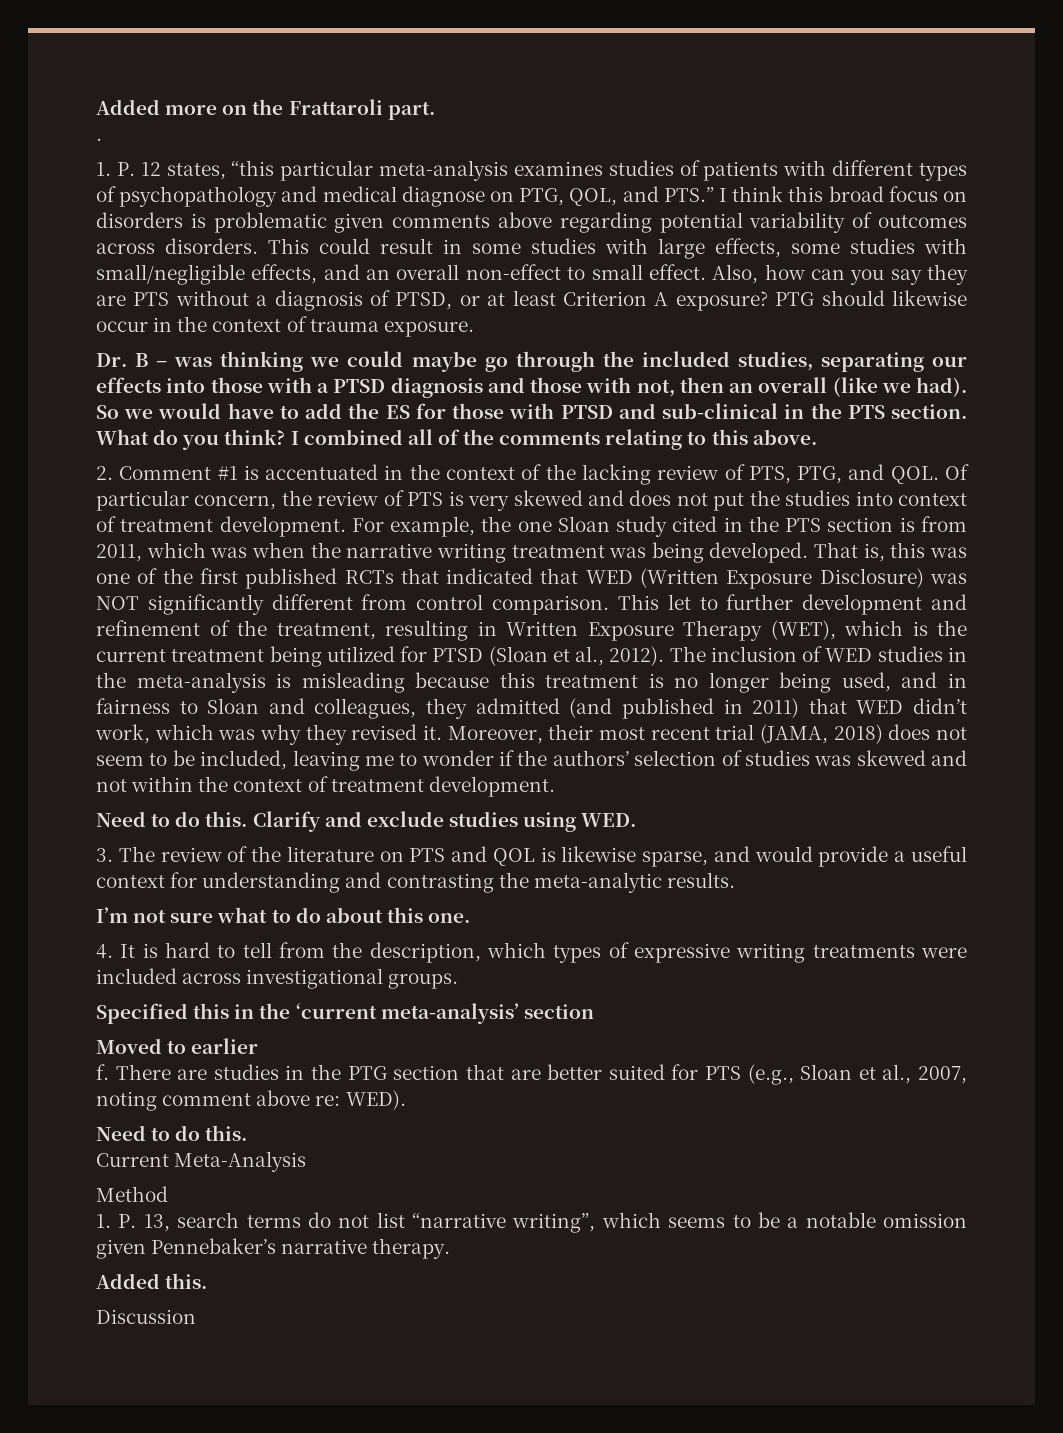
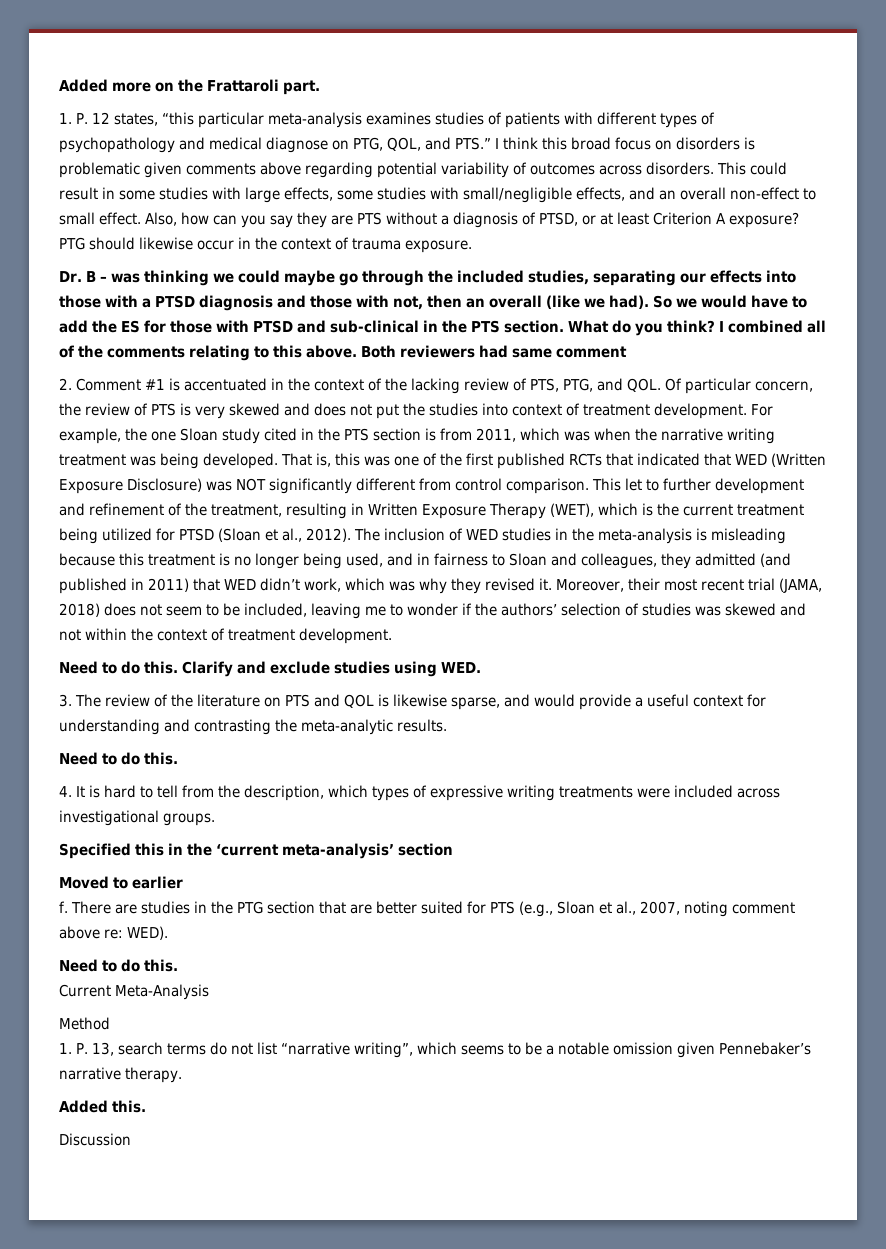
- .
+ Both reviewers had same comment
  3. The review of the literature on PTS and QOL is likewise sparse, and would provide a useful context for understanding and contrasting the meta-analytic results.
- I’m not sure what to do about this one.
+ Need to do this.

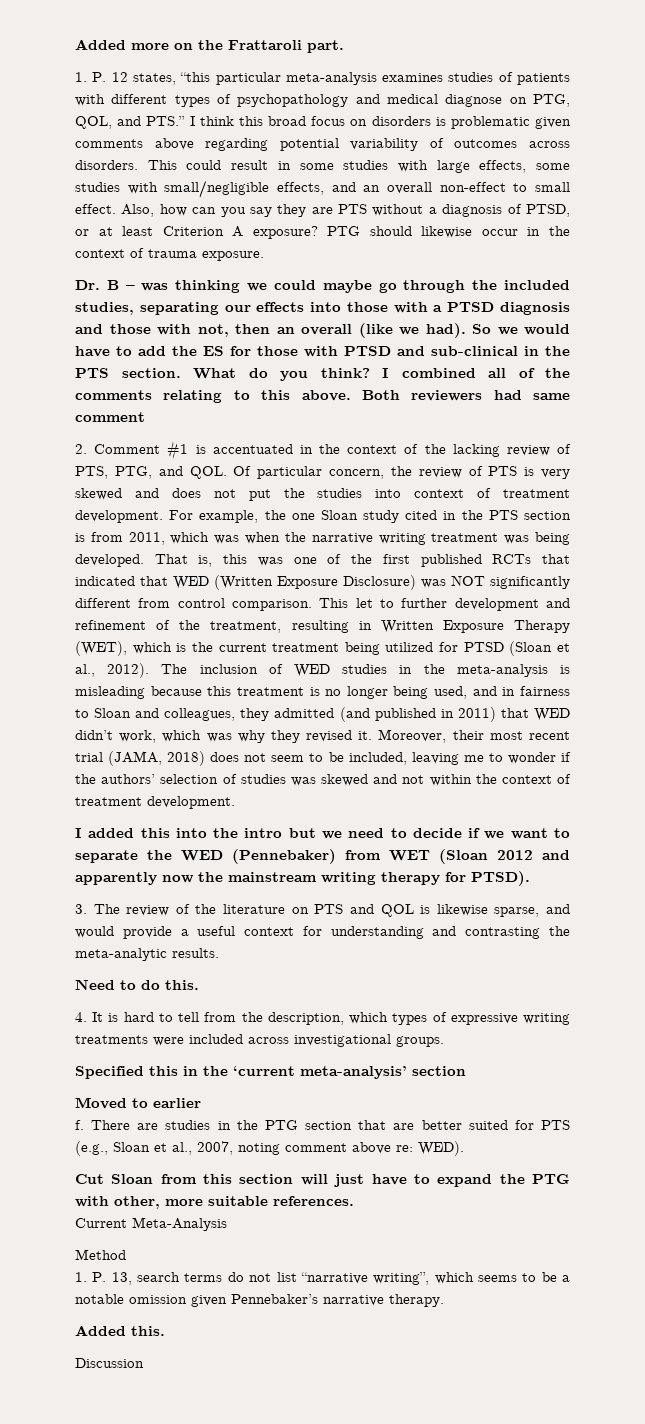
- Need to do this. Clarify and exclude studies using WED.
+ I added this into the intro but we need to decide if we want to separate the WED (Pennebaker) from WET (Sloan 2012 and apparently now the mainstream writing therapy for PTSD).
  There are studies in the PTG section that are better suited for PTS (e.g., Sloan et al., 2007, noting comment above re: WED).
- Need to do this.
+ Cut Sloan from this section will just have to expand the PTG with other, more suitable references.

